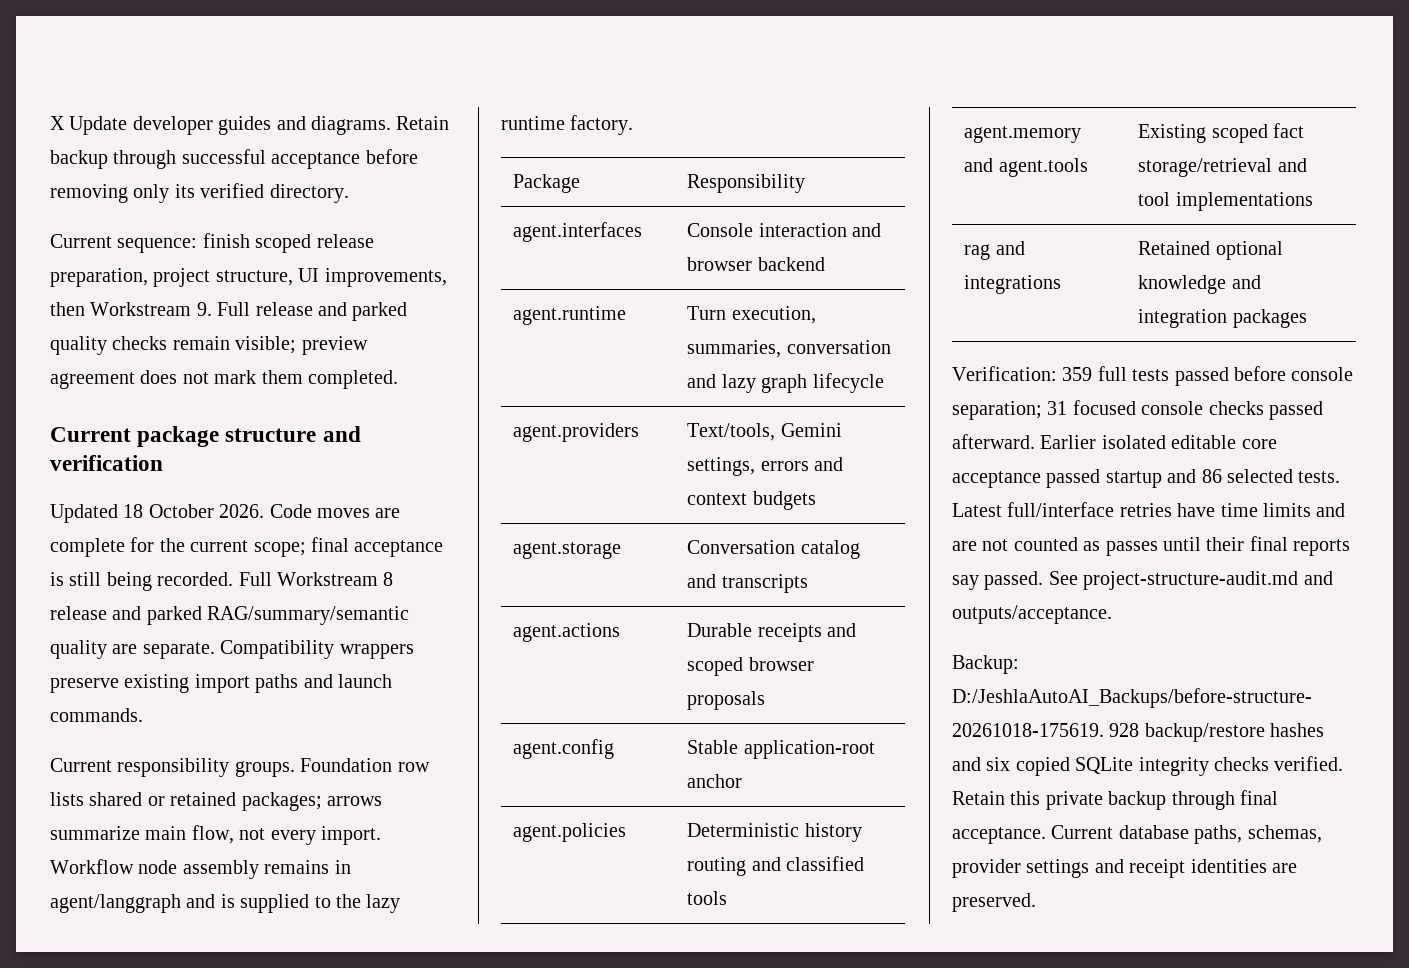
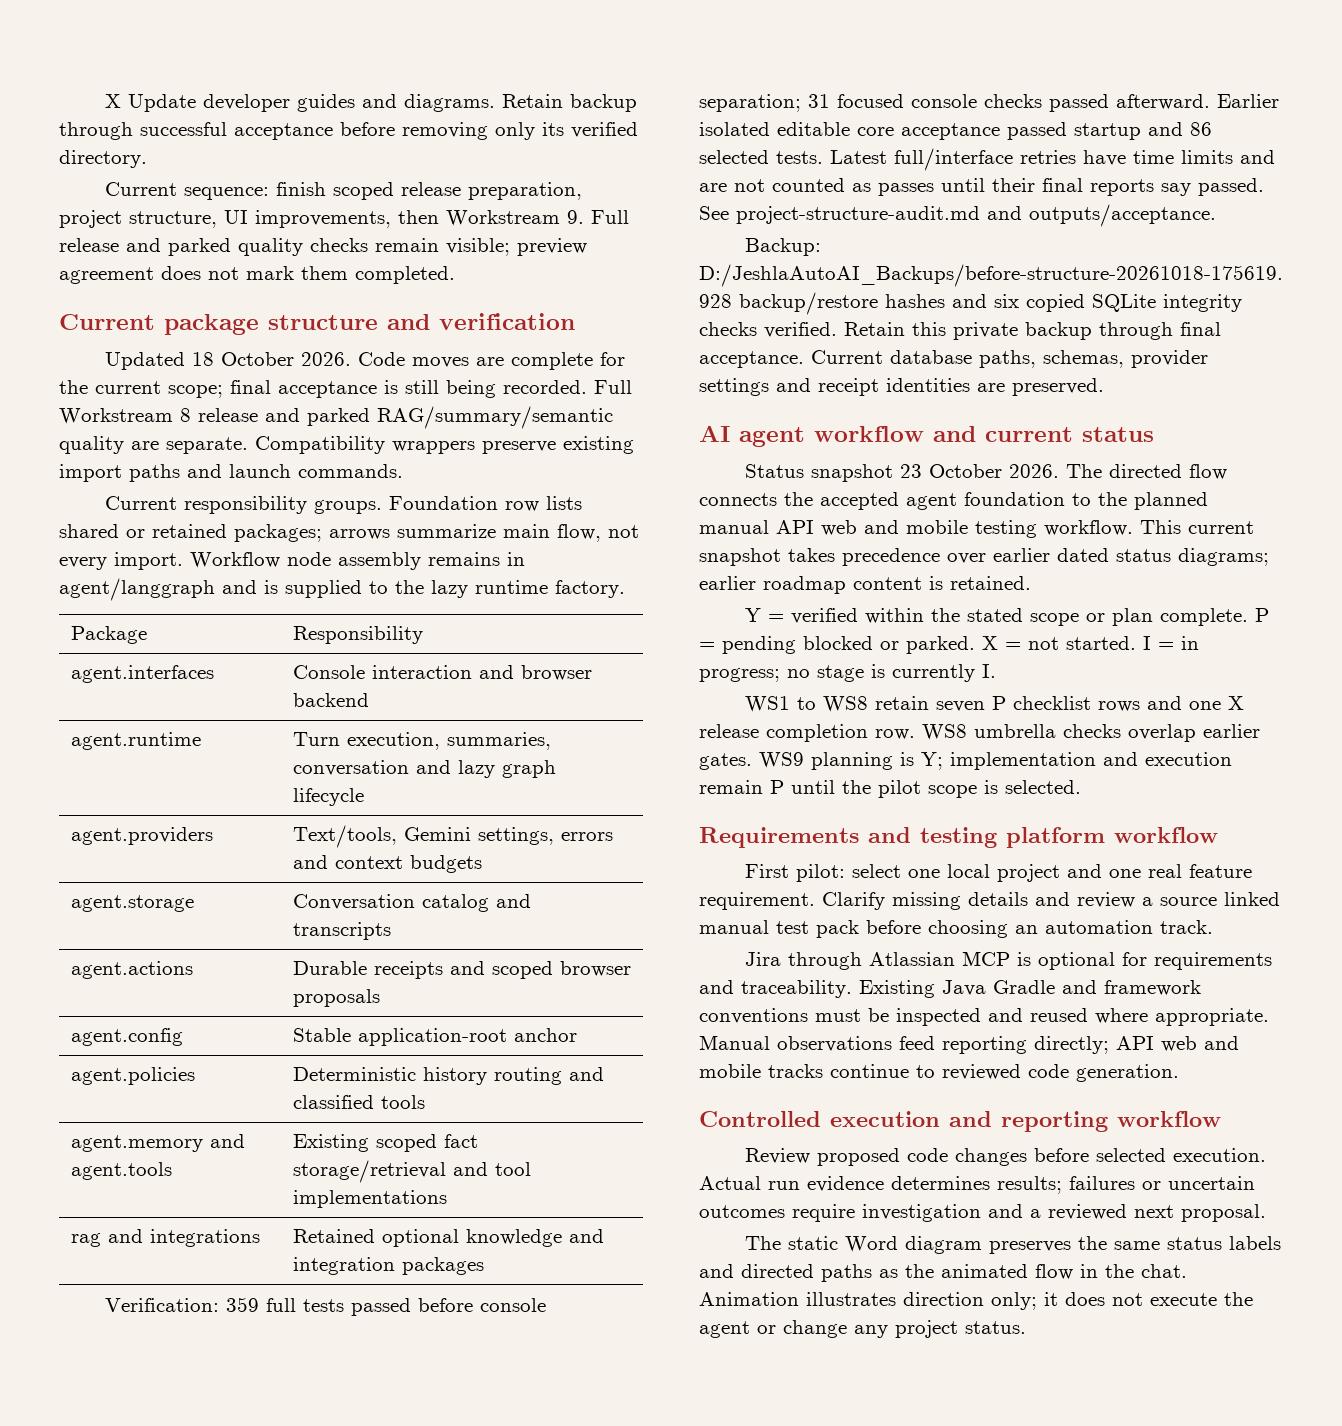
+ AI agent workflow and current status
+ Status snapshot 23 October 2026. The directed flow connects the accepted agent foundation to the planned manual API web and mobile testing workflow. This current snapshot takes precedence over earlier dated status diagrams; earlier roadmap content is retained.
+ Y = verified within the stated scope or plan complete. P = pending blocked or parked. X = not started. I = in progress; no stage is currently I.
+ WS1 to WS8 retain seven P checklist rows and one X release completion row. WS8 umbrella checks overlap earlier gates. WS9 planning is Y; implementation and execution remain P until the pilot scope is selected.
+ Requirements and testing platform workflow
+ First pilot: select one local project and one real feature requirement. Clarify missing details and review a source linked manual test pack before choosing an automation track.
+ Jira through Atlassian MCP is optional for requirements and traceability. Existing Java Gradle and framework conventions must be inspected and reused where appropriate. Manual observations feed reporting directly; API web and mobile tracks continue to reviewed code generation.
+ Controlled execution and reporting workflow
+ Review proposed code changes before selected execution. Actual run evidence determines results; failures or uncertain outcomes require investigation and a reviewed next proposal.
+ The static Word diagram preserves the same status labels and directed paths as the animated flow in the chat. Animation illustrates direction only; it does not execute the agent or change any project status.

